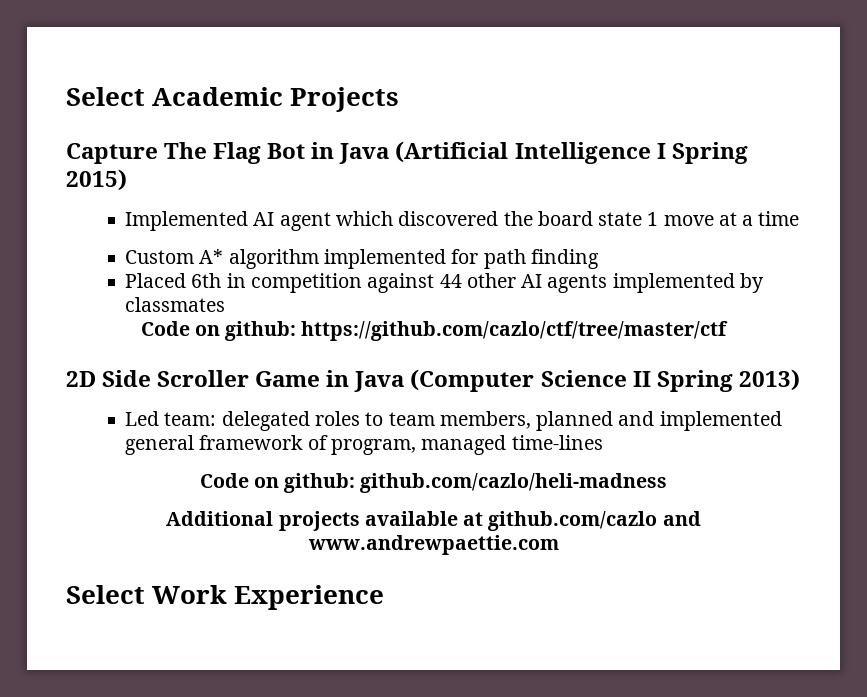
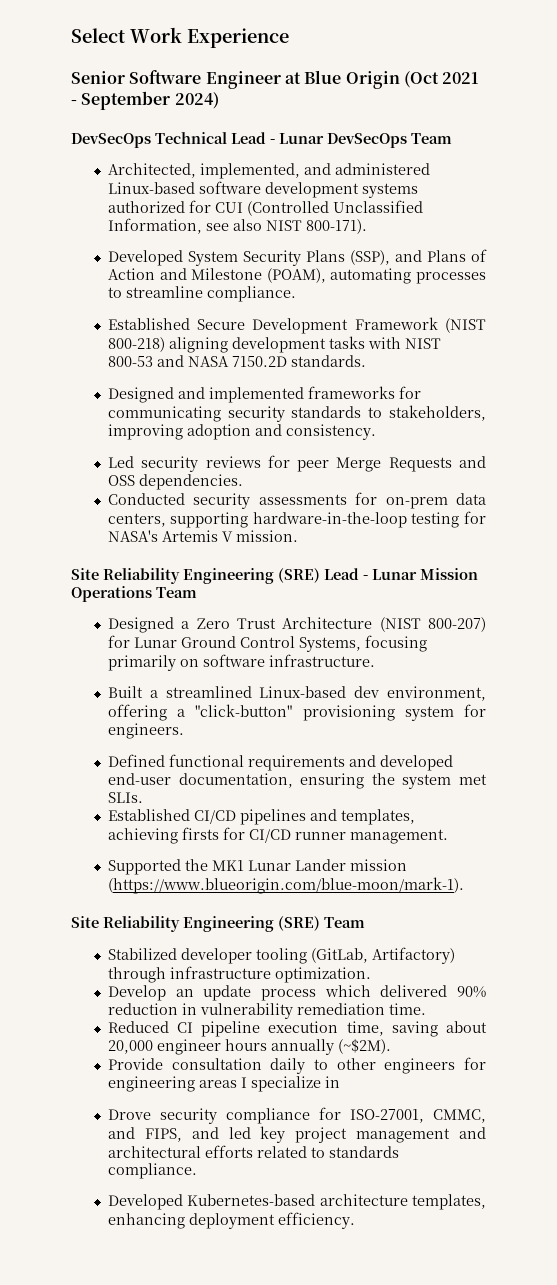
- Select Academic Projects
- Capture The Flag Bot in Java (Artificial Intelligence I Spring 2015)
- Implemented AI agent which discovered the board state 1 move at a time
- Custom A* algorithm implemented for path finding
- Placed 6th in competition against 44 other AI agents implemented by classmates
- Code on github: https://github.com/cazlo/ctf/tree/master/ctf
- 2D Side Scroller Game in Java (Computer Science II Spring 2013)
- Led team: delegated roles to team members, planned and implemented general framework of program, managed time-lines
- Code on github: github.com/cazlo/heli-madness
- Additional projects available at github.com/cazlo and www.andrewpaettie.com
  Select Work Experience
+ Senior Software Engineer at Blue Origin (Oct 2021 - September 2024)
+ DevSecOps Technical Lead - Lunar DevSecOps Team
+ Architected, implemented, and administered Linux-based software development systems authorized for CUI (Controlled Unclassified Information, see also NIST 800-171).
+ Developed System Security Plans (SSP), and Plans of Action and Milestone (POAM), automating processes to streamline compliance.
+ Established Secure Development Framework (NIST 800-218) aligning development tasks with NIST 800-53 and NASA 7150.2D standards.
+ Designed and implemented frameworks for communicating security standards to stakeholders, improving adoption and consistency.
+ Led security reviews for peer Merge Requests and OSS dependencies.
+ Conducted security assessments for on-prem data centers, supporting hardware-in-the-loop testing for NASA's Artemis V mission.
+ Site Reliability Engineering (SRE) Lead - Lunar Mission Operations Team
+ Designed a Zero Trust Architecture (NIST 800-207) for Lunar Ground Control Systems, focusing primarily on software infrastructure.
+ Built a streamlined Linux-based dev environment, offering a "click-button" provisioning system for engineers.
+ Defined functional requirements and developed end-user documentation, ensuring the system met SLIs.
+ Established CI/CD pipelines and templates, achieving firsts for CI/CD runner management.
+ Supported the MK1 Lunar Lander mission (https://www.blueorigin.com/blue-moon/mark-1).
+ Site Reliability Engineering (SRE) Team
+ Stabilized developer tooling (GitLab, Artifactory) through infrastructure optimization.
+ Develop an update process which delivered 90% reduction in vulnerability remediation time.
+ Reduced CI pipeline execution time, saving about 20,000 engineer hours annually (~$2M).
+ Provide consultation daily to other engineers for engineering areas I specialize in
+ Drove security compliance for ISO-27001, CMMC, and FIPS, and led key project management and architectural efforts related to standards compliance.
+ Developed Kubernetes-based architecture templates, enhancing deployment efficiency.

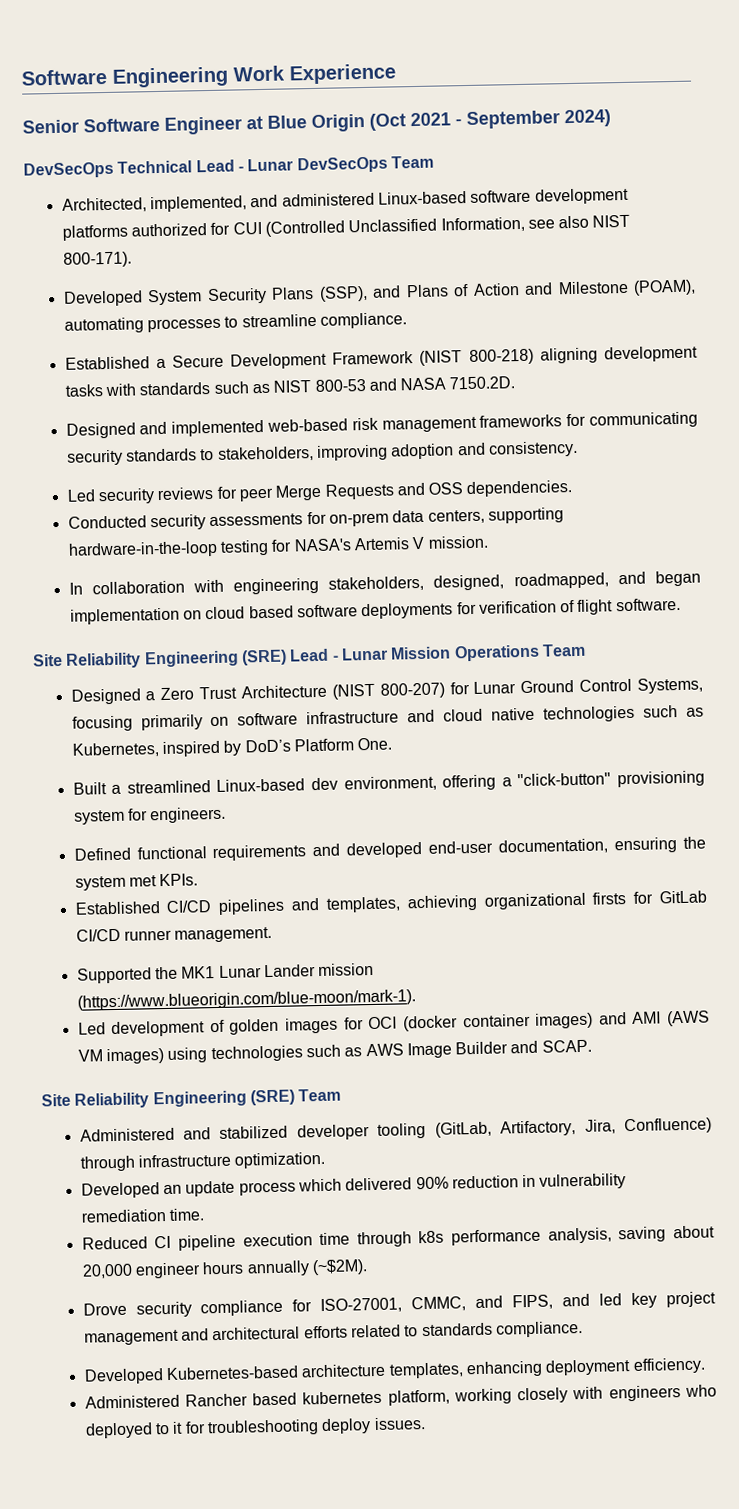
- Select Work Experience
+ Software Engineering Work Experience
- Architected, implemented, and administered Linux-based software development systems authorized for CUI (Controlled Unclassified Information, see also NIST 800-171).
+ Architected, implemented, and administered Linux-based software development platforms authorized for CUI (Controlled Unclassified Information, see also NIST 800-171).
- Established Secure Development Framework (NIST 800-218) aligning development tasks with NIST 800-53 and NASA 7150.2D standards.
+ Established a Secure Development Framework (NIST 800-218) aligning development tasks with standards such as NIST 800-53 and NASA 7150.2D.
- Designed and implemented frameworks for communicating security standards to stakeholders, improving adoption and consistency.
+ Designed and implemented web-based risk management frameworks for communicating security standards to stakeholders, improving adoption and consistency.
+ In collaboration with engineering stakeholders, designed, roadmapped, and began implementation on cloud based software deployments for verification of flight software.
- Designed a Zero Trust Architecture (NIST 800-207) for Lunar Ground Control Systems, focusing primarily on software infrastructure.
+ Designed a Zero Trust Architecture (NIST 800-207) for Lunar Ground Control Systems, focusing primarily on software infrastructure and cloud native technologies such as Kubernetes, inspired by DoD’s Platform One.
- Defined functional requirements and developed end-user documentation, ensuring the system met SLIs.
+ Defined functional requirements and developed end-user documentation, ensuring the system met KPIs.
- Established CI/CD pipelines and templates, achieving firsts for CI/CD runner management.
+ Established CI/CD pipelines and templates, achieving organizational firsts for GitLab CI/CD runner management.
+ Led development of golden images for OCI (docker container images) and AMI (AWS VM images) using technologies such as AWS Image Builder and SCAP.
- Stabilized developer tooling (GitLab, Artifactory) through infrastructure optimization.
+ Administered and stabilized developer tooling (GitLab, Artifactory, Jira, Confluence) through infrastructure optimization.
- Develop an update process which delivered 90% reduction in vulnerability remediation time.
+ Developed an update process which delivered 90% reduction in vulnerability remediation time.
- Reduced CI pipeline execution time, saving about 20,000 engineer hours annually (~$2M).
+ Reduced CI pipeline execution time through k8s performance analysis, saving about 20,000 engineer hours annually (~$2M).
- Provide consultation daily to other engineers for engineering areas I specialize in
+ Administered Rancher based kubernetes platform, working closely with engineers who deployed to it for troubleshooting deploy issues.

